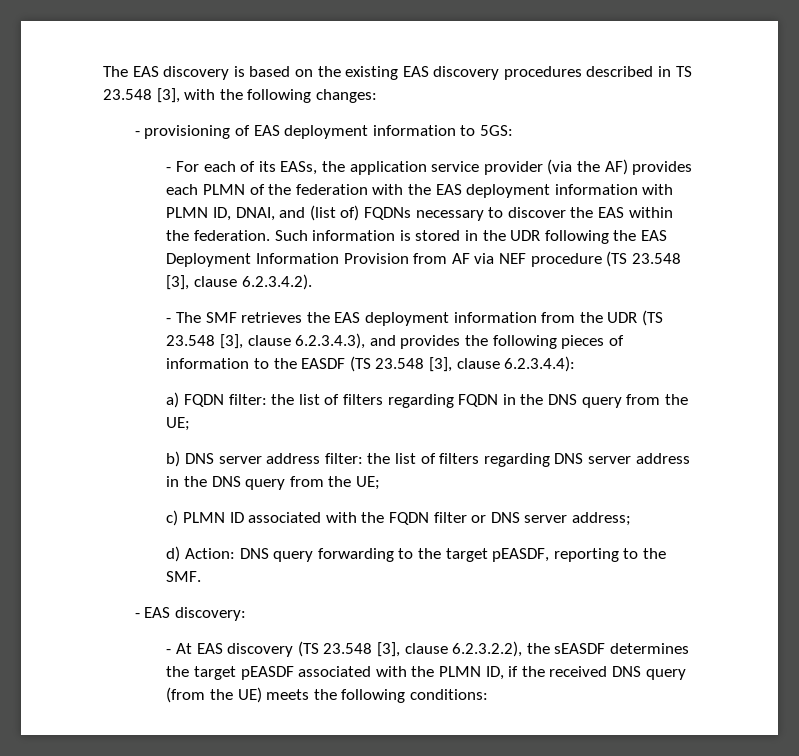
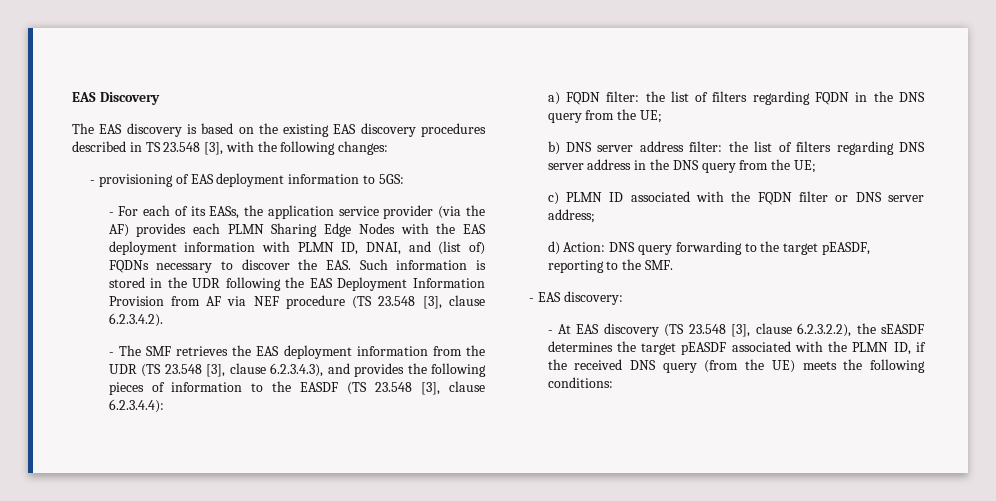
+ EAS Discovery
- - For each of its EASs, the application service provider (via the AF) provides each PLMN of the federation with the EAS deployment information with PLMN ID, DNAI, and (list of) FQDNs necessary to discover the EAS within the federation. Such information is stored in the UDR following the EAS Deployment Information Provision from AF via NEF procedure (TS 23.548 [3], clause 6.2.3.4.2).
+ - For each of its EASs, the application service provider (via the AF) provides each PLMN Sharing Edge Nodes with the EAS deployment information with PLMN ID, DNAI, and (list of) FQDNs necessary to discover the EAS. Such information is stored in the UDR following the EAS Deployment Information Provision from AF via NEF procedure (TS 23.548 [3], clause 6.2.3.4.2).

